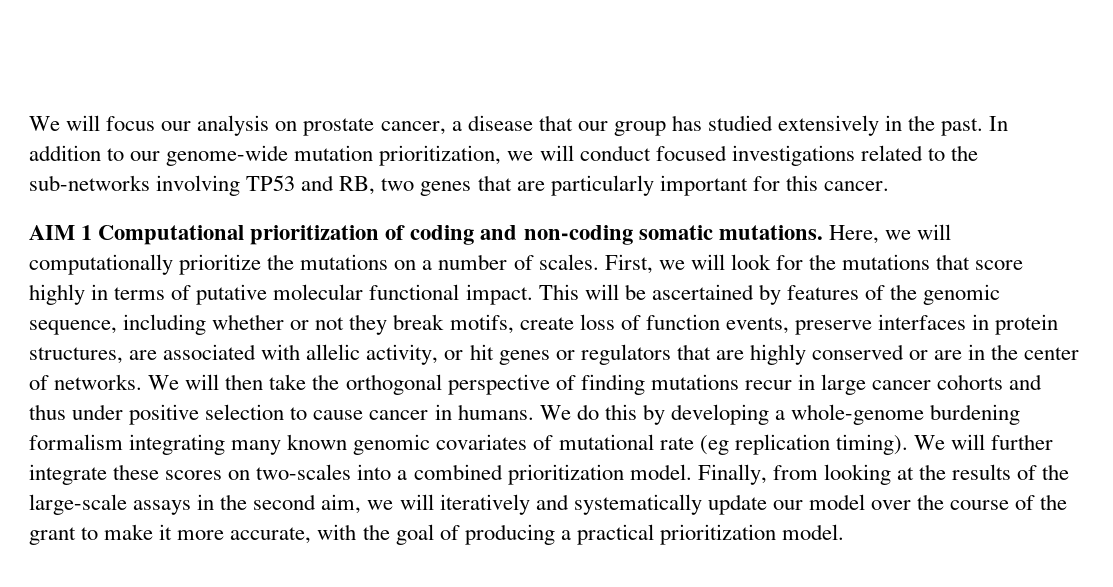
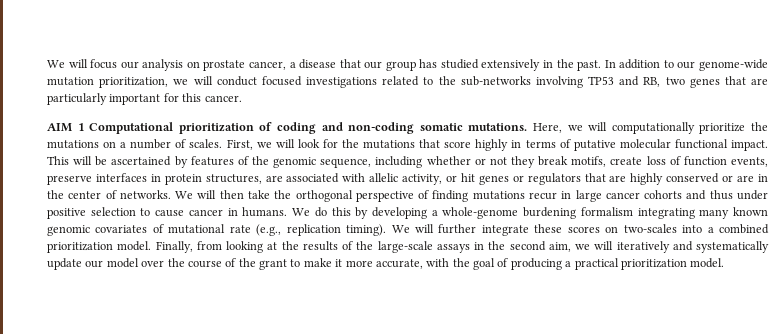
- We do this by developing a whole-genome burdening formalism integrating many known genomic covariates of mutational rate (eg replication timing).
+ We do this by developing a whole-genome burdening formalism integrating many known genomic covariates of mutational rate (e.g., replication timing).

